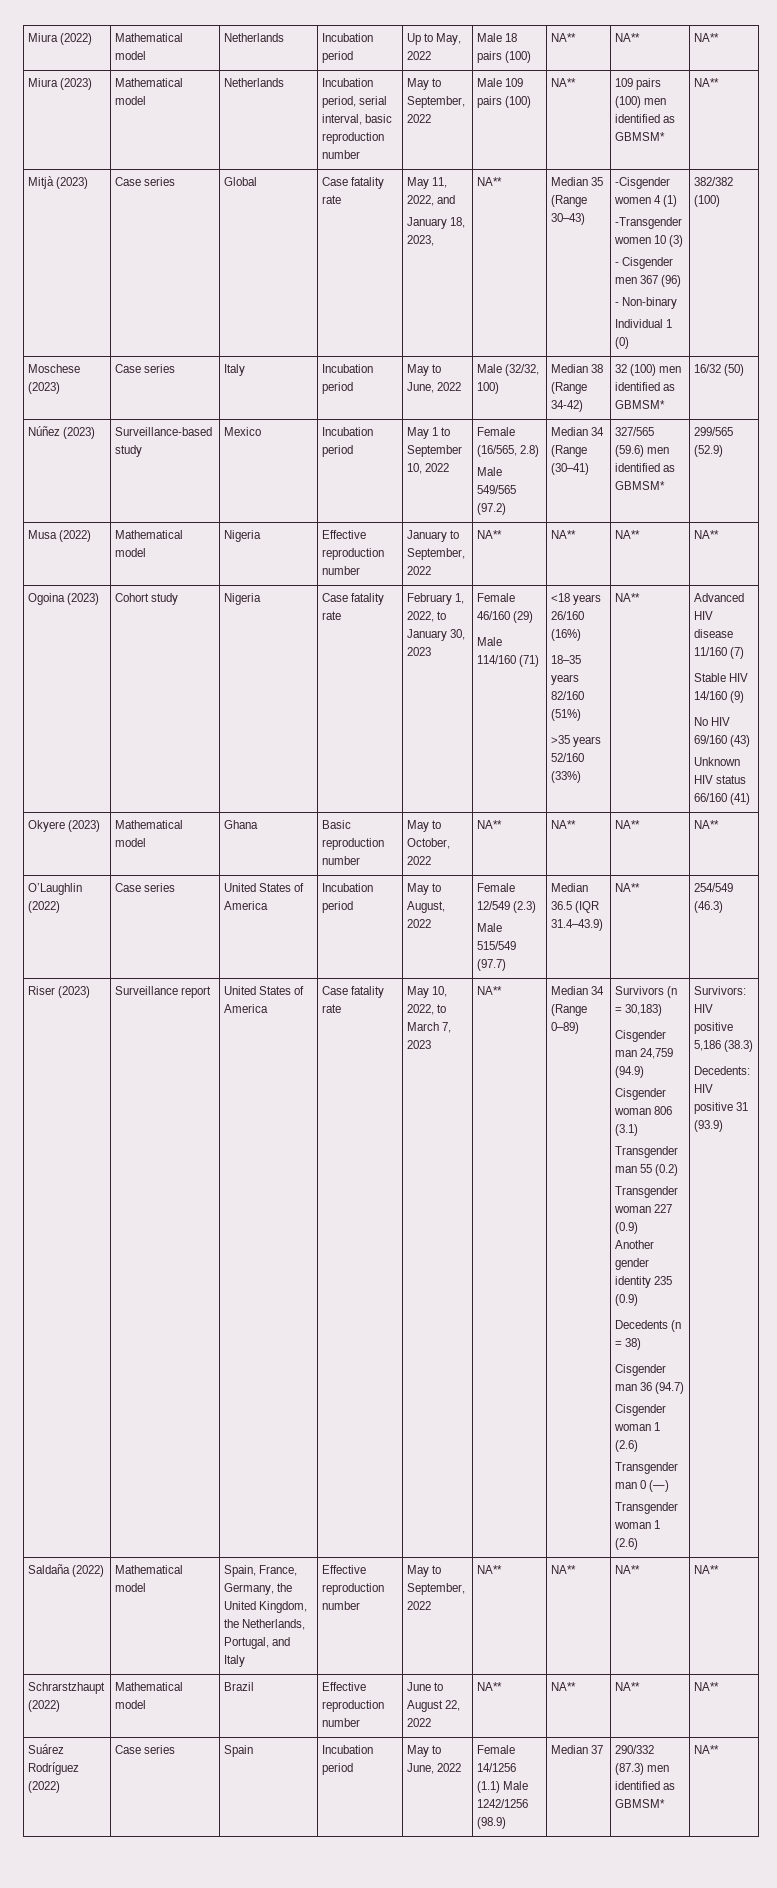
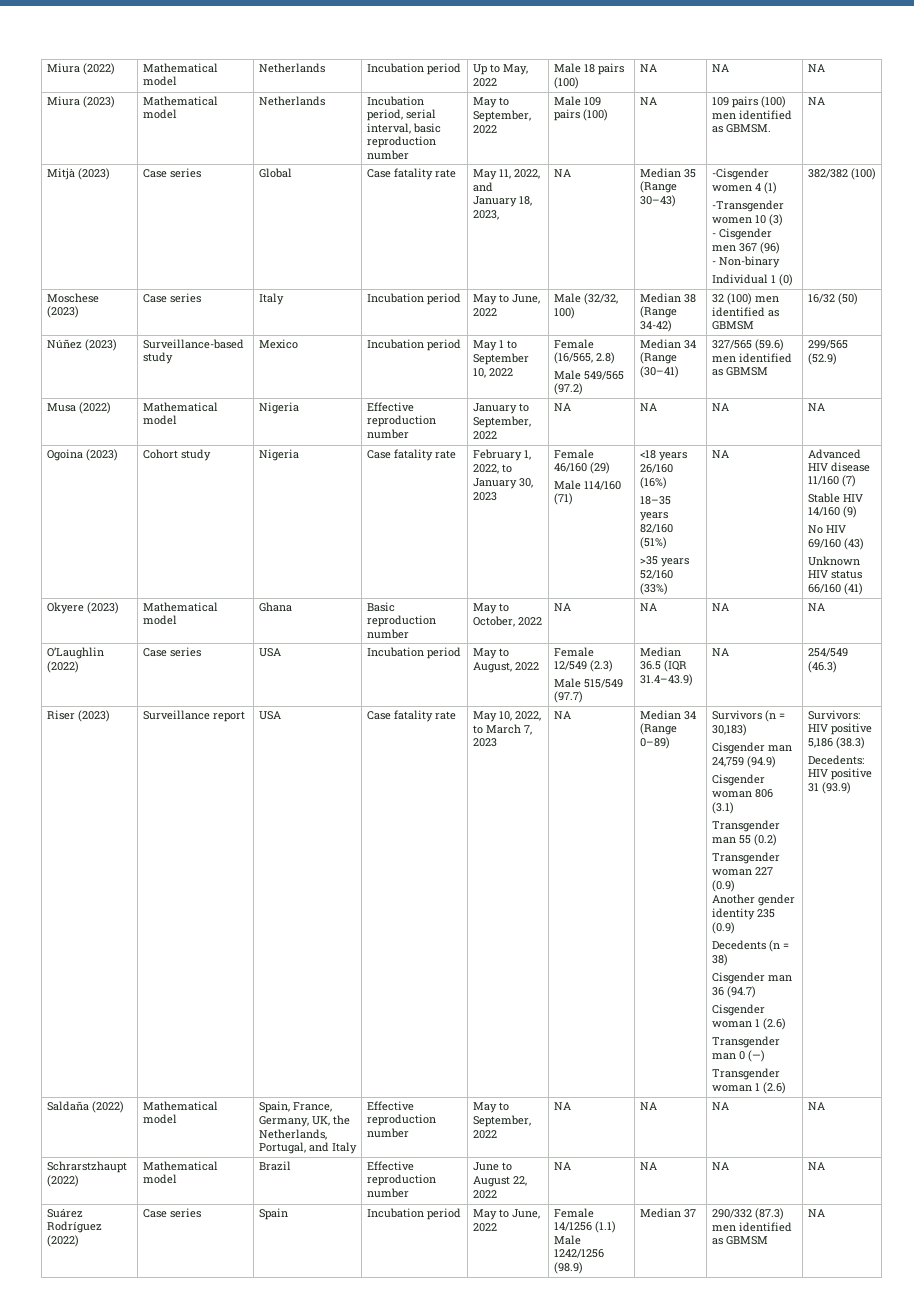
- Miura (2022) | Mathematical model | Netherlands | Incubation period | Up to May, 2022 | Male 18 pairs (100) | NA** | NA** | NA**
+ Miura (2022) | Mathematical model | Netherlands | Incubation period | Up to May, 2022 | Male 18 pairs (100) | NA | NA | NA
- Miura (2023) | Mathematical model | Netherlands | Incubation period, serial interval, basic reproduction number | May to September, 2022 | Male 109 pairs (100) | NA** | 109 pairs (100) men identified as GBMSM* | NA**
+ Miura (2023) | Mathematical model | Netherlands | Incubation period, serial interval, basic reproduction number | May to September, 2022 | Male 109 pairs (100) | NA | 109 pairs (100) men identified as GBMSM. | NA
  Mitjà (2023) | Case series | Global | Case fatality rate | May 11, 2022, and
- January 18, 2023, | NA** | Median 35 (Range 30–43) | -Cisgender women 4 (1)
+ January 18, 2023, | NA | Median 35 (Range 30–43) | -Cisgender women 4 (1)
- Moschese (2023) | Case series | Italy | Incubation period | May to June, 2022 | Male (32/32, 100) | Median 38 (Range 34-42) | 32 (100) men identified as GBMSM* | 16/32 (50)
+ Moschese (2023) | Case series | Italy | Incubation period | May to June, 2022 | Male (32/32, 100) | Median 38 (Range 34-42) | 32 (100) men identified as GBMSM | 16/32 (50)
  Núñez (2023) | Surveillance-based study | Mexico | Incubation period | May 1 to September 10, 2022 | Female (16/565, 2.8)
- Male 549/565 (97.2) | Median 34 (Range (30–41) | 327/565 (59.6) men identified as GBMSM* | 299/565 (52.9)
+ Male 549/565 (97.2) | Median 34 (Range (30–41) | 327/565 (59.6) men identified as GBMSM | 299/565 (52.9)
- Musa (2022) | Mathematical model | Nigeria | Effective reproduction number | January to September, 2022 | NA** | NA** | NA** | NA**
+ Musa (2022) | Mathematical model | Nigeria | Effective reproduction number | January to September, 2022 | NA | NA | NA | NA
- >35 years 52/160 (33%) | NA**
+ >35 years 52/160 (33%) | NA
- Okyere (2023) | Mathematical model | Ghana | Basic reproduction number | May to October, 2022 | NA** | NA** | NA** | NA**
+ Okyere (2023) | Mathematical model | Ghana | Basic reproduction number | May to October, 2022 | NA | NA | NA | NA
- O’Laughlin (2022) | Case series | United States of America | Incubation period | May to August, 2022 | Female 12/549 (2.3)
- Male 515/549 (97.7) | Median 36.5 (IQR 31.4–43.9) | NA** | 254/549 (46.3)
+ O’Laughlin (2022) | Case series | USA | Incubation period | May to August, 2022 | Female 12/549 (2.3)
+ Male 515/549 (97.7) | Median 36.5 (IQR 31.4–43.9) | NA | 254/549 (46.3)
- Surveillance report | United States of America
+ Surveillance report | USA
- May 10, 2022, to March 7, 2023 | NA**
+ May 10, 2022, to March 7, 2023 | NA
- Saldaña (2022) | Mathematical model | Spain, France, Germany, the United Kingdom, the Netherlands, Portugal, and Italy | Effective reproduction number | May to September, 2022 | NA** | NA** | NA** | NA**
+ Saldaña (2022) | Mathematical model | Spain, France, Germany, UK, the Netherlands, Portugal, and Italy | Effective reproduction number | May to September, 2022 | NA | NA | NA | NA
- Schrarstzhaupt (2022) | Mathematical model | Brazil | Effective reproduction number | June to August 22, 2022 | NA** | NA** | NA** | NA**
+ Schrarstzhaupt (2022) | Mathematical model | Brazil | Effective reproduction number | June to August 22, 2022 | NA | NA | NA | NA
- Suárez Rodríguez (2022) | Case series | Spain | Incubation period | May to June, 2022 | Female 14/1256 (1.1) Male 1242/1256 (98.9) | Median 37 | 290/332 (87.3) men identified as GBMSM* | NA**
+ Suárez Rodríguez (2022) | Case series | Spain | Incubation period | May to June, 2022 | Female 14/1256 (1.1) Male 1242/1256 (98.9) | Median 37 | 290/332 (87.3) men identified as GBMSM | NA

